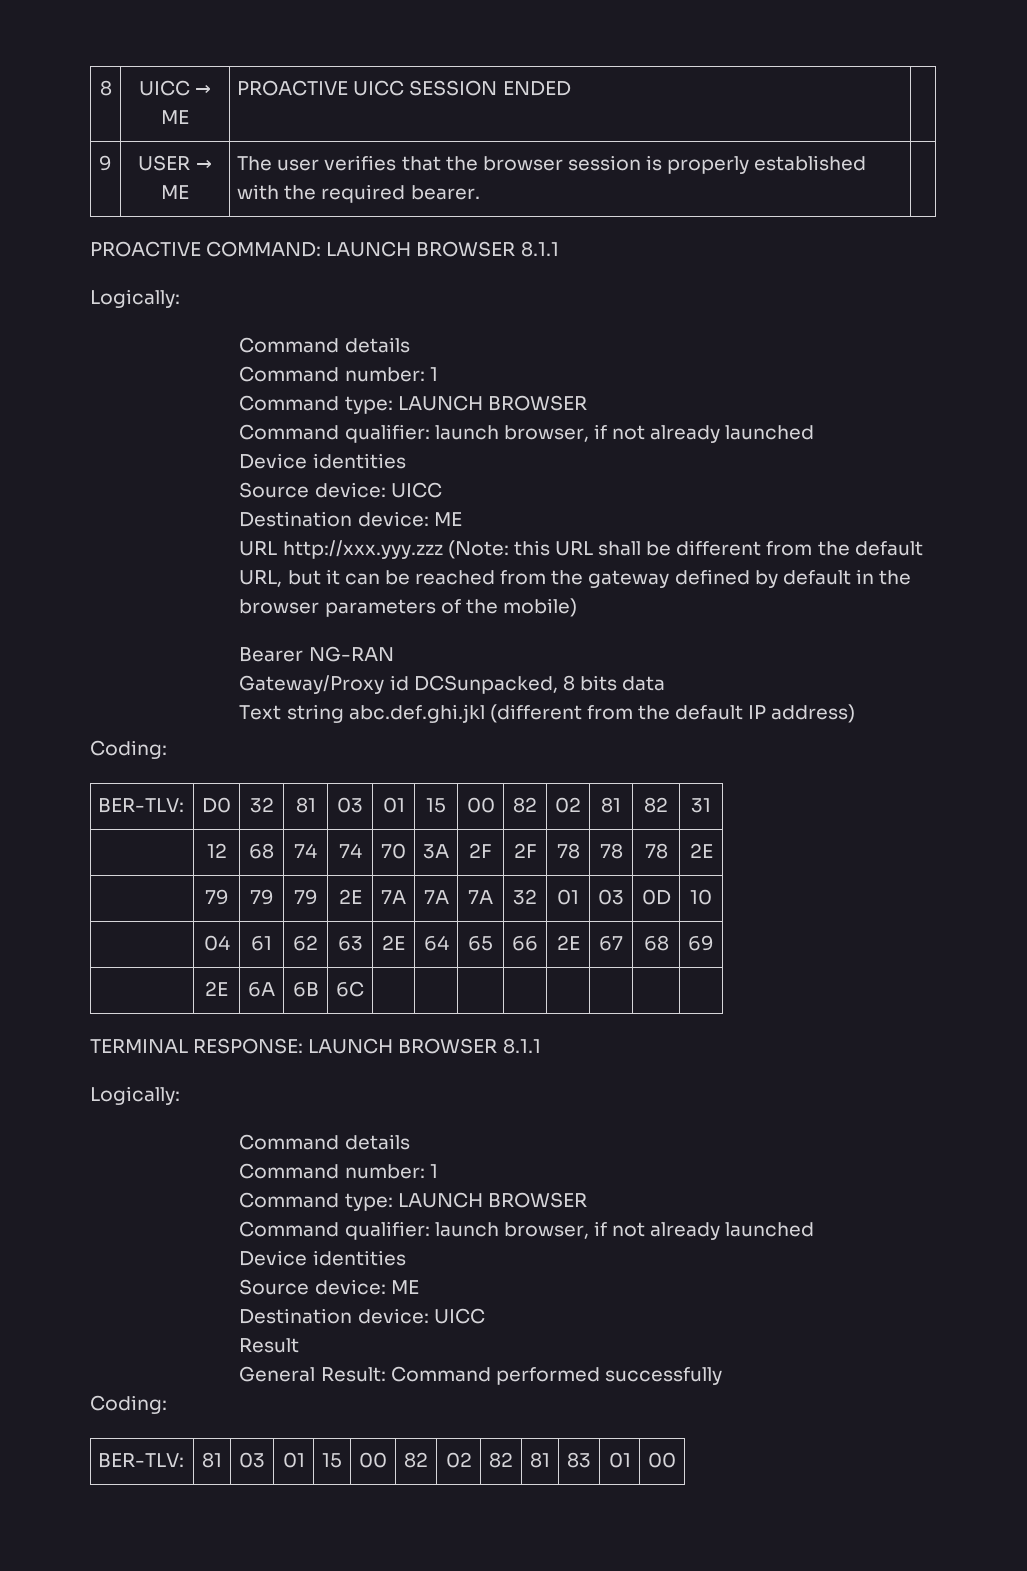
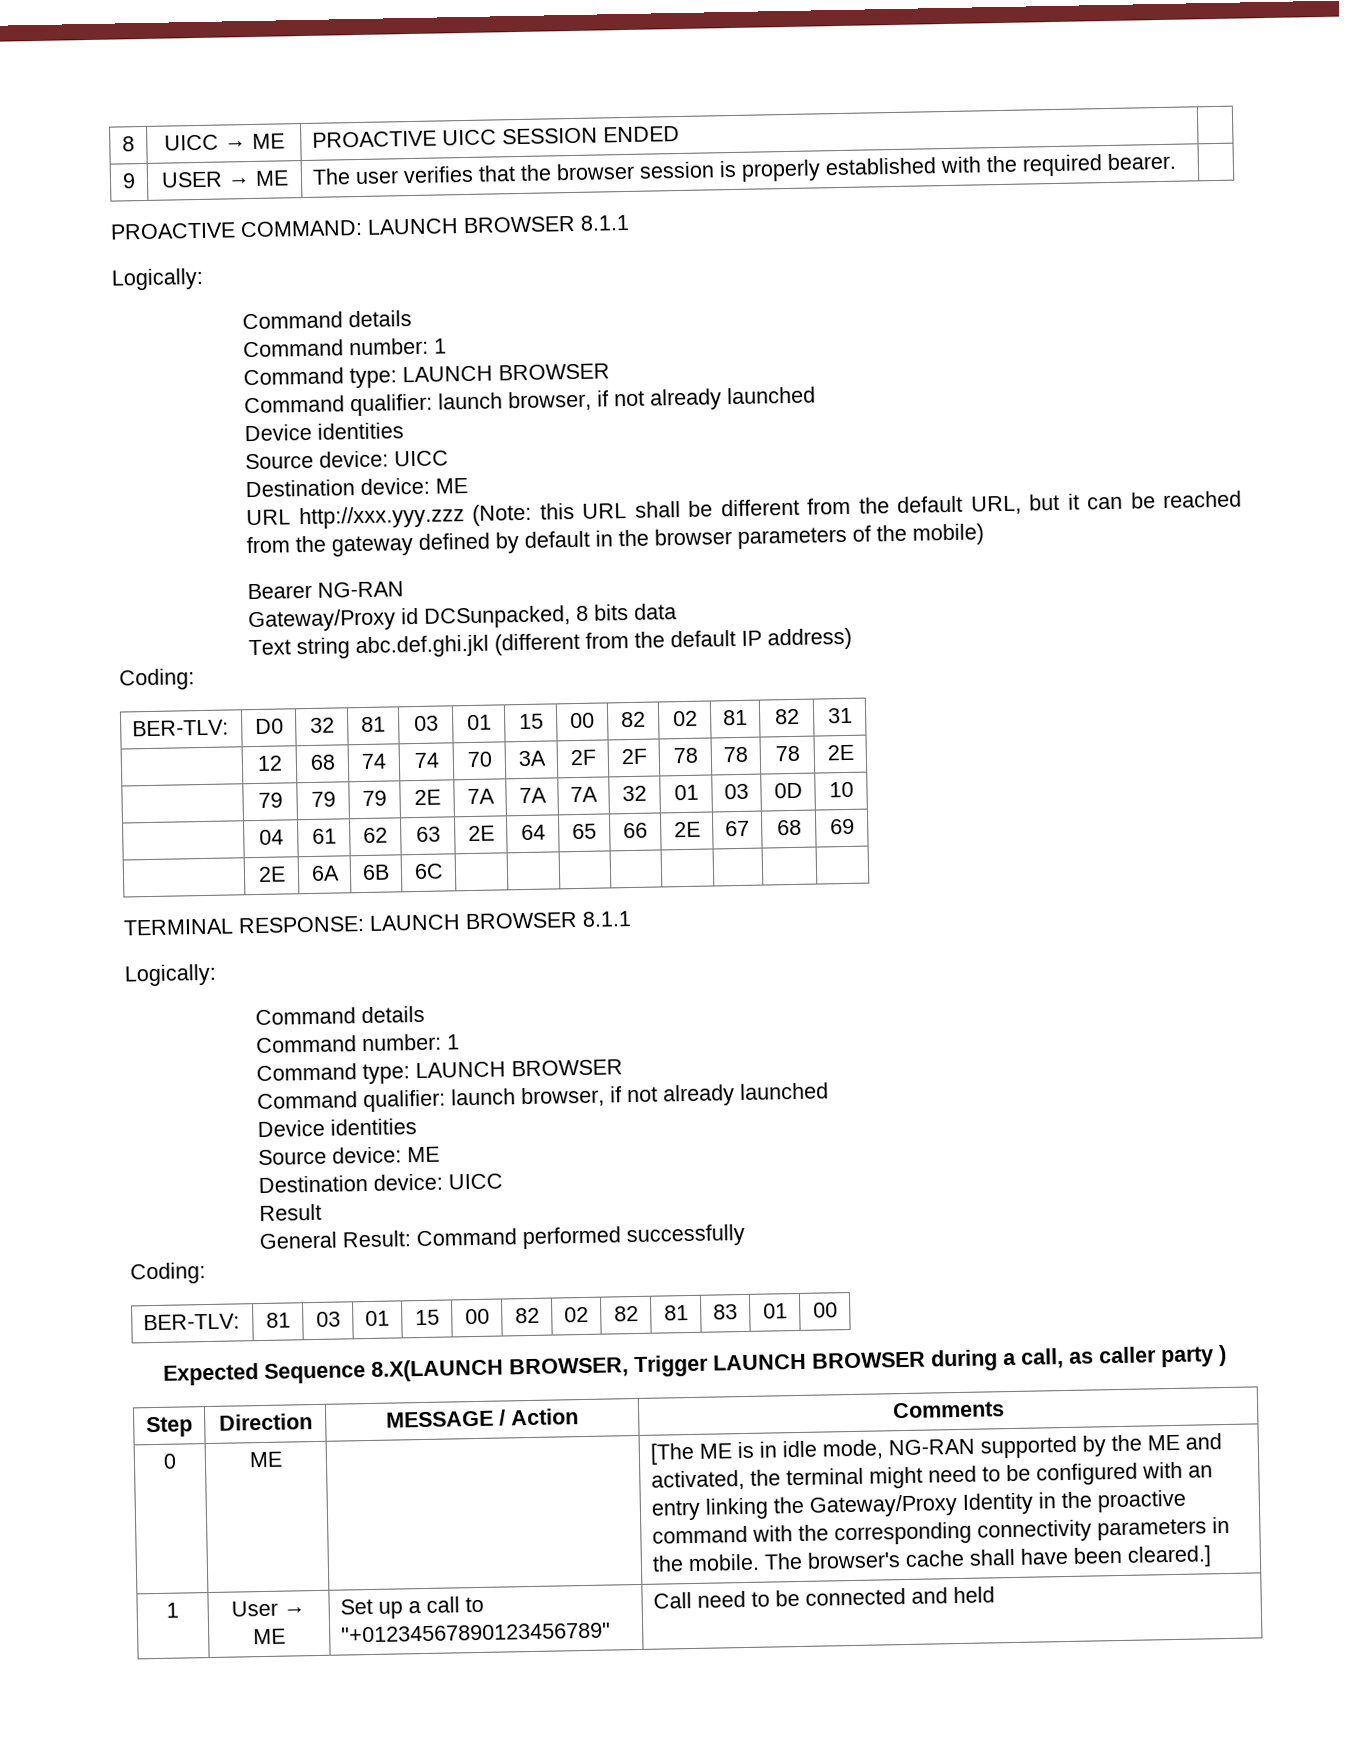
+ Expected Sequence 8.X(LAUNCH BROWSER, Trigger LAUNCH BROWSER during a call, as caller party )
+ Step | Direction | MESSAGE / Action | Comments
+ 0 | ME | | [The ME is in idle mode, NG-RAN supported by the ME and activated, the terminal might need to be configured with an entry linking the Gateway/Proxy Identity in the proactive command with the corresponding connectivity parameters in the mobile. The browser's cache shall have been cleared.]
+ 1 | User → ME | Set up a call to "+01234567890123456789" | Call need to be connected and held

